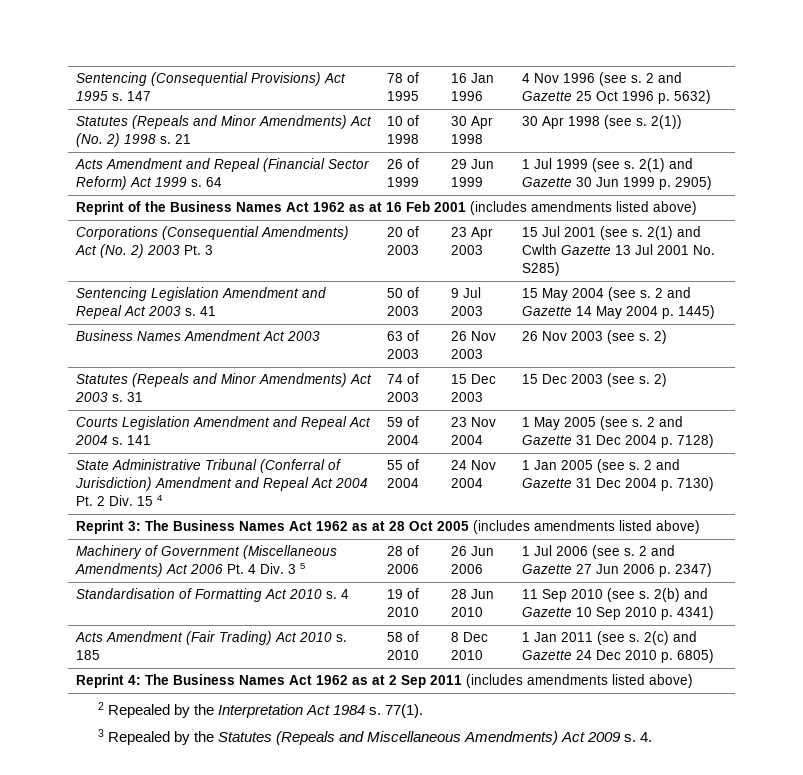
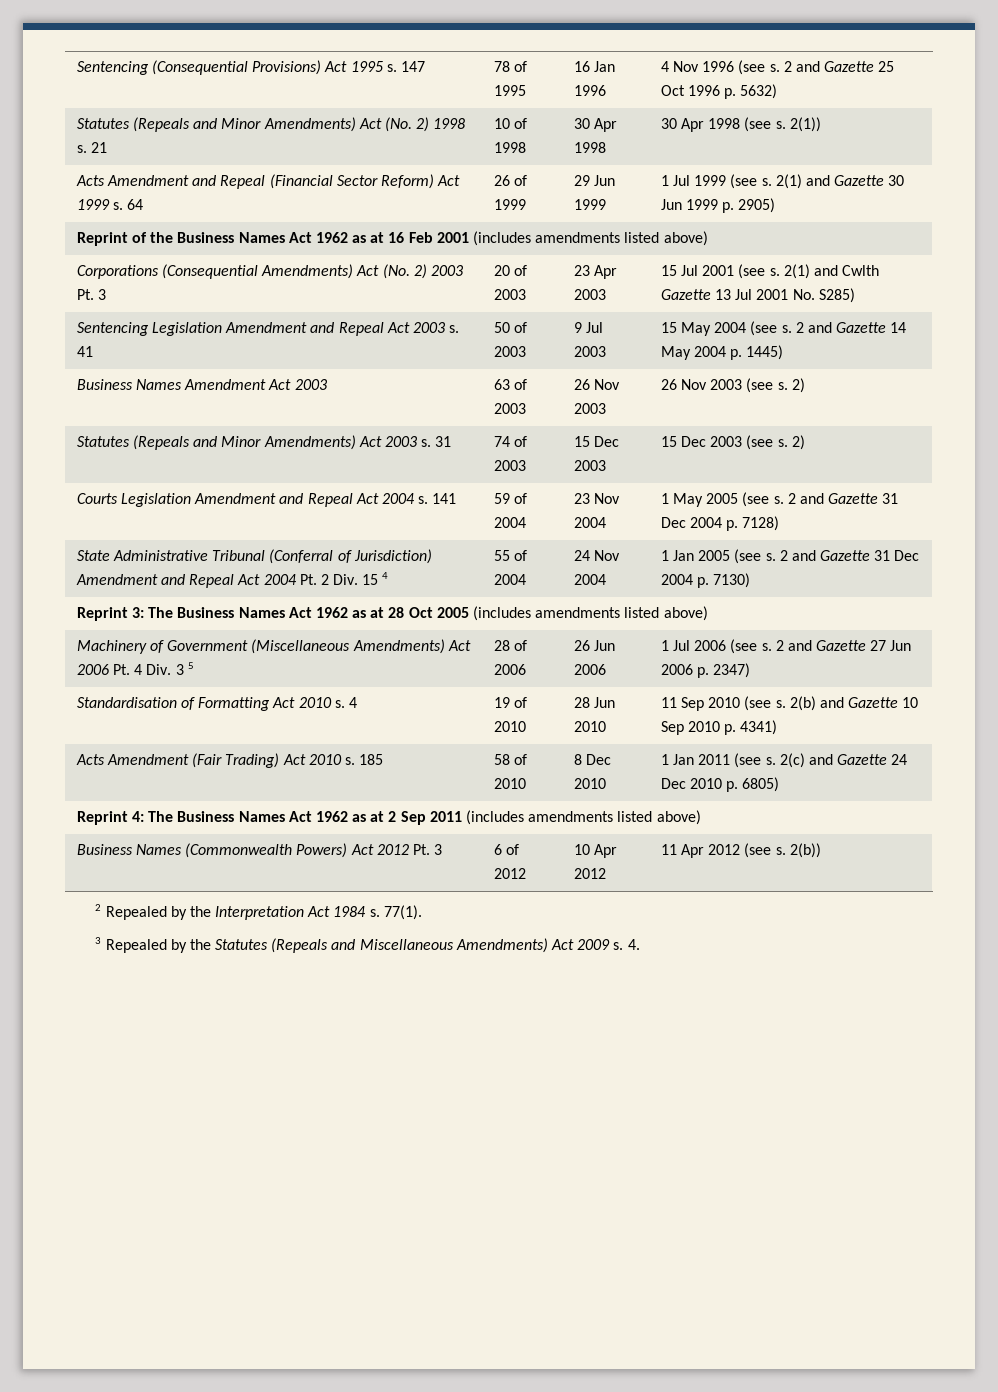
+ Business Names (Commonwealth Powers) Act 2012 Pt. 3 | 6 of 2012 | 10 Apr 2012 | 11 Apr 2012 (see s. 2(b))

